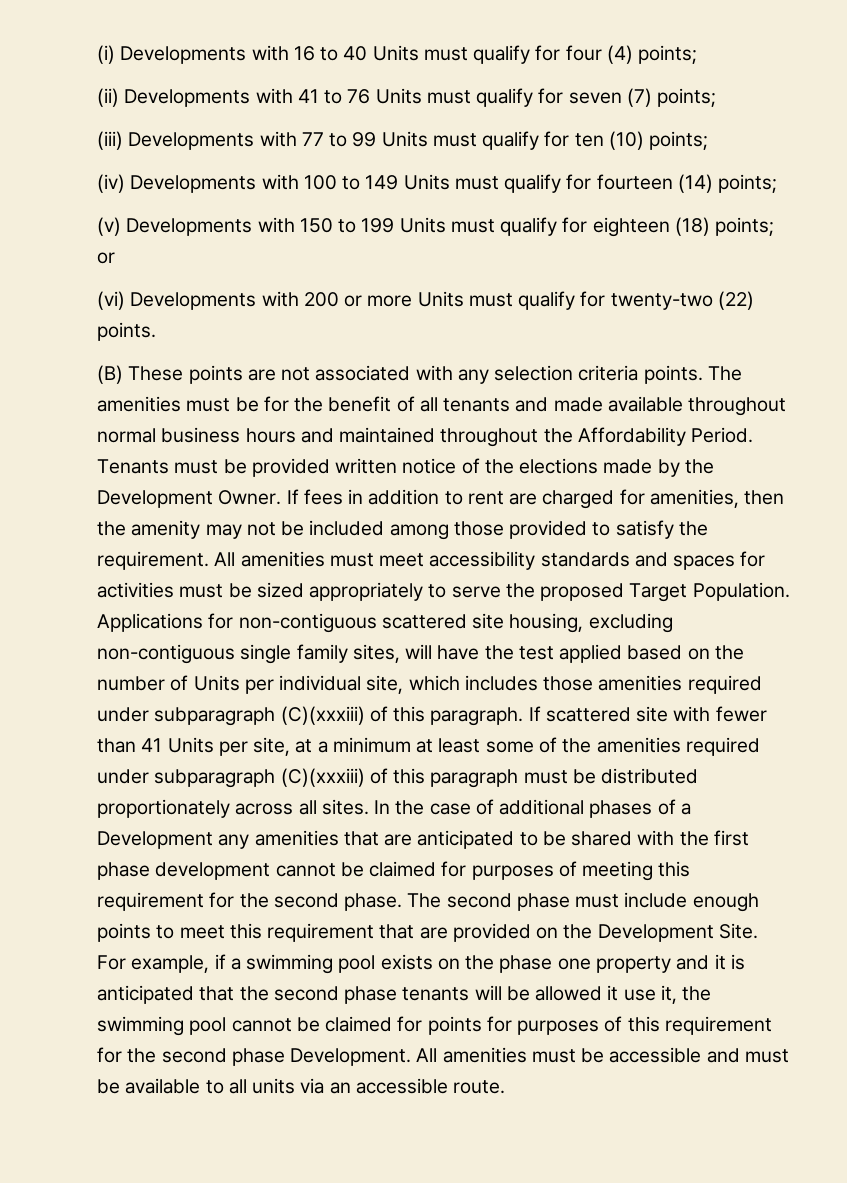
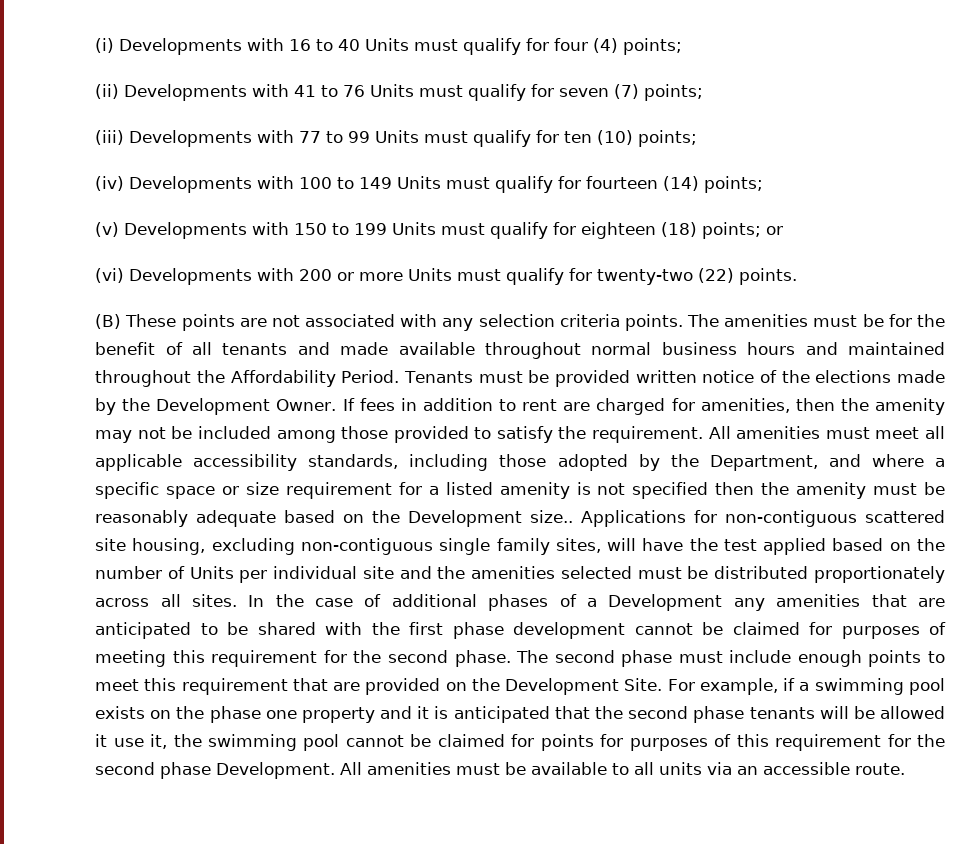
- All amenities must meet accessibility standards and spaces for activities must be sized appropriately to serve the proposed Target Population.
+ All amenities must meet all applicable accessibility standards, including those adopted by the Department, and where a specific space or size requirement for a listed amenity is not specified then the amenity must be reasonably adequate based on the Development size..
- Applications for non-contiguous scattered site housing, excluding non-contiguous single family sites, will have the test applied based on the number of Units per individual site, which includes those amenities required under subparagraph (C)(xxxiii) of this paragraph. If scattered site with fewer than 41 Units per site, at a minimum at least some of the amenities required under subparagraph (C)(xxxiii) of this paragraph must be distributed proportionately across all sites.
+ Applications for non-contiguous scattered site housing, excluding non-contiguous single family sites, will have the test applied based on the number of Units per individual site and the amenities selected must be distributed proportionately across all sites.
- All amenities must be accessible and must be available to all units via an accessible route.
+ All amenities must be available to all units via an accessible route.

